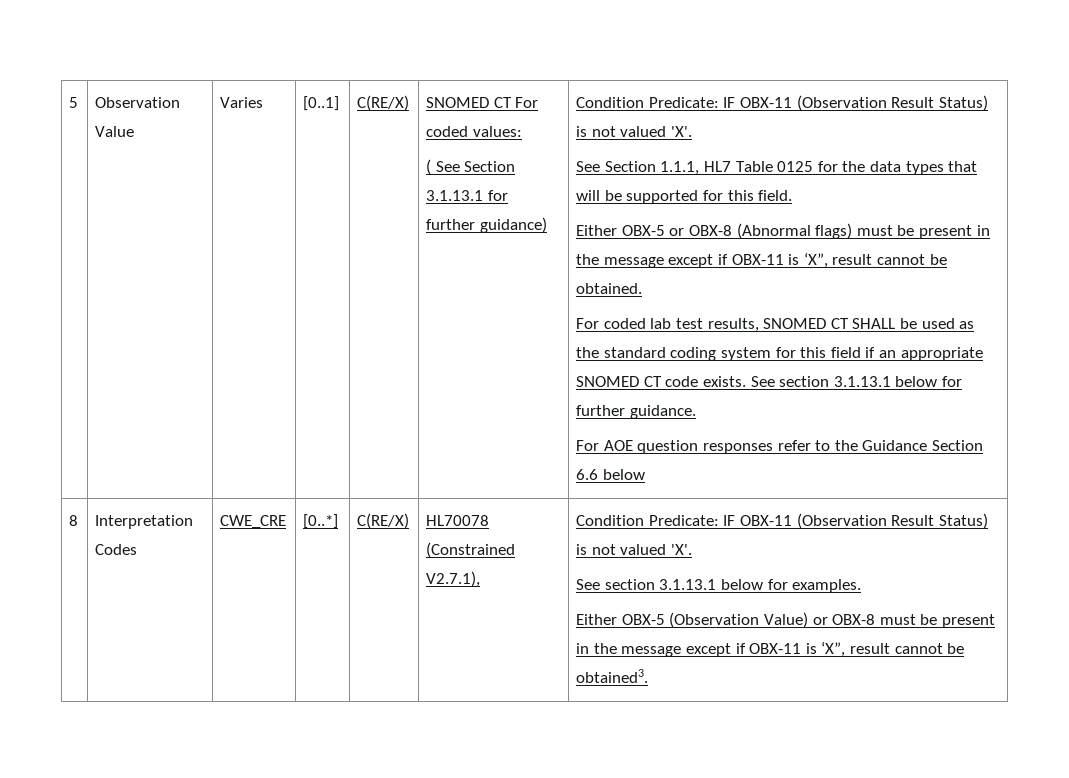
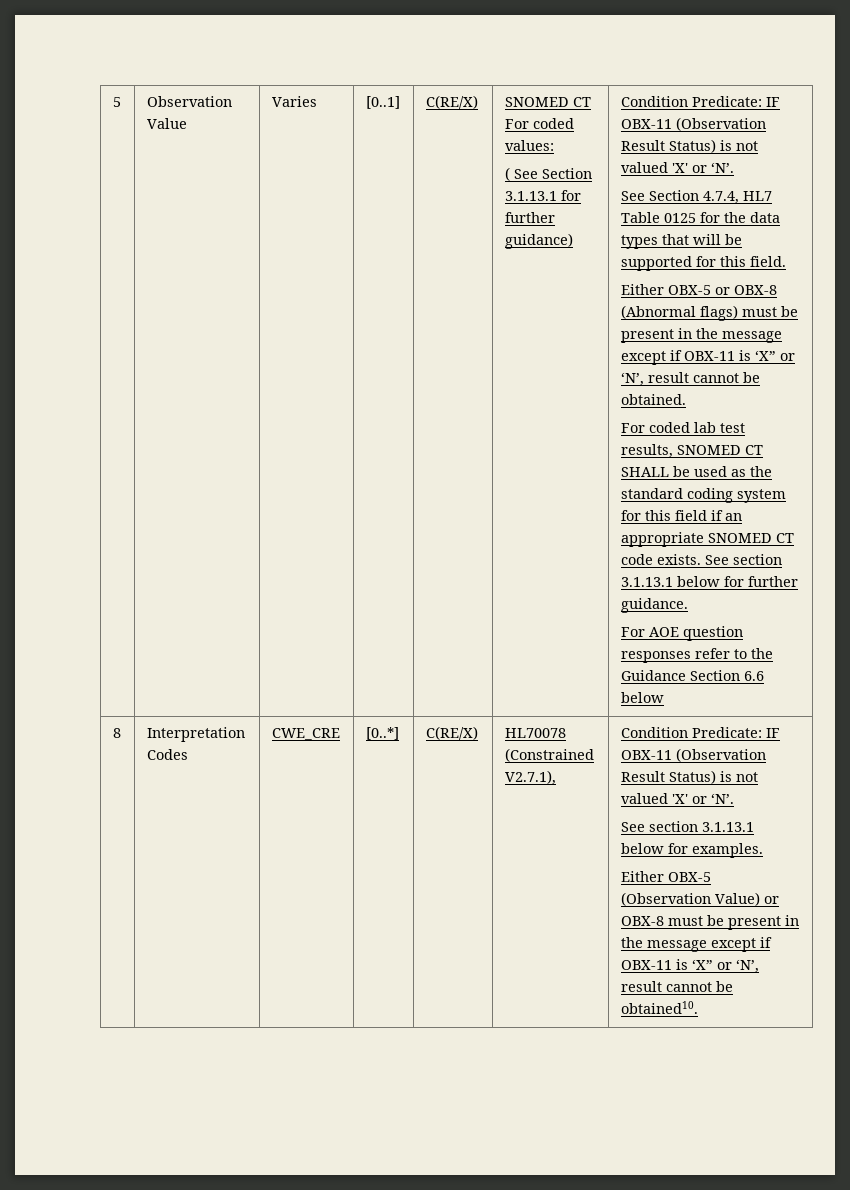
- ( See Section 3.1.13.1 for further guidance) | Condition Predicate: IF OBX-11 (Observation Result Status) is not valued 'X'.
- See Section 1.1.1, HL7 Table 0125 for the data types that will be supported for this field.
+ ( See Section 3.1.13.1 for further guidance) | Condition Predicate: IF OBX-11 (Observation Result Status) is not valued 'X' or ‘N’.
+ See Section 4.7.4, HL7 Table 0125 for the data types that will be supported for this field.
- Either OBX-5 or OBX-8 (Abnormal flags) must be present in the message except if OBX-11 is ‘X”, result cannot be obtained.
+ Either OBX-5 or OBX-8 (Abnormal flags) must be present in the message except if OBX-11 is ‘X” or ‘N’, result cannot be obtained.
- HL70078 (Constrained V2.7.1), | Condition Predicate: IF OBX-11 (Observation Result Status) is not valued 'X'.
+ HL70078 (Constrained V2.7.1), | Condition Predicate: IF OBX-11 (Observation Result Status) is not valued 'X' or ‘N’.
- Either OBX-5 (Observation Value) or OBX-8 must be present in the message except if OBX-11 is ‘X”, result cannot be obtained3.
+ Either OBX-5 (Observation Value) or OBX-8 must be present in the message except if OBX-11 is ‘X” or ‘N’, result cannot be obtained10.

